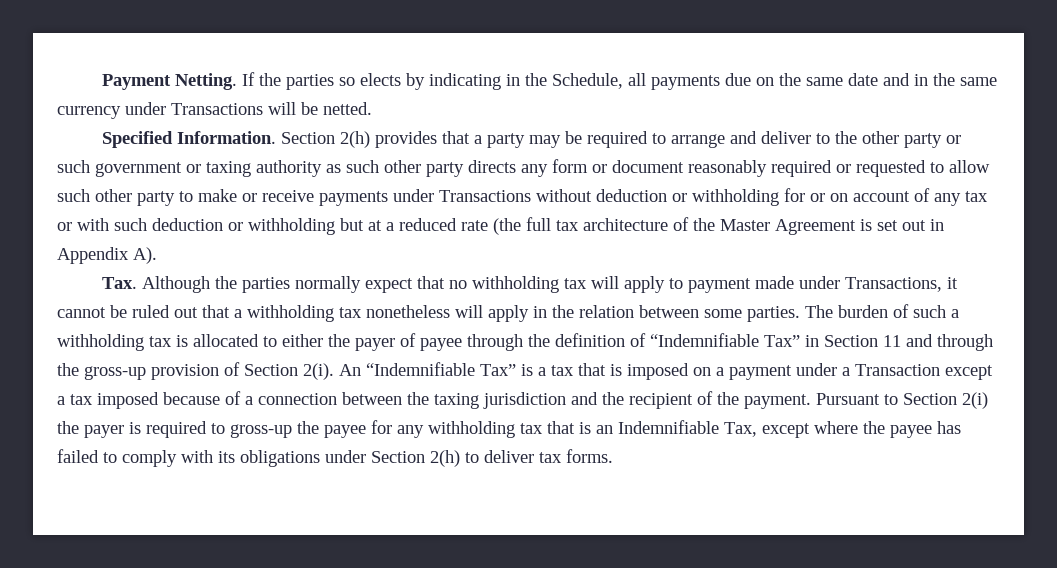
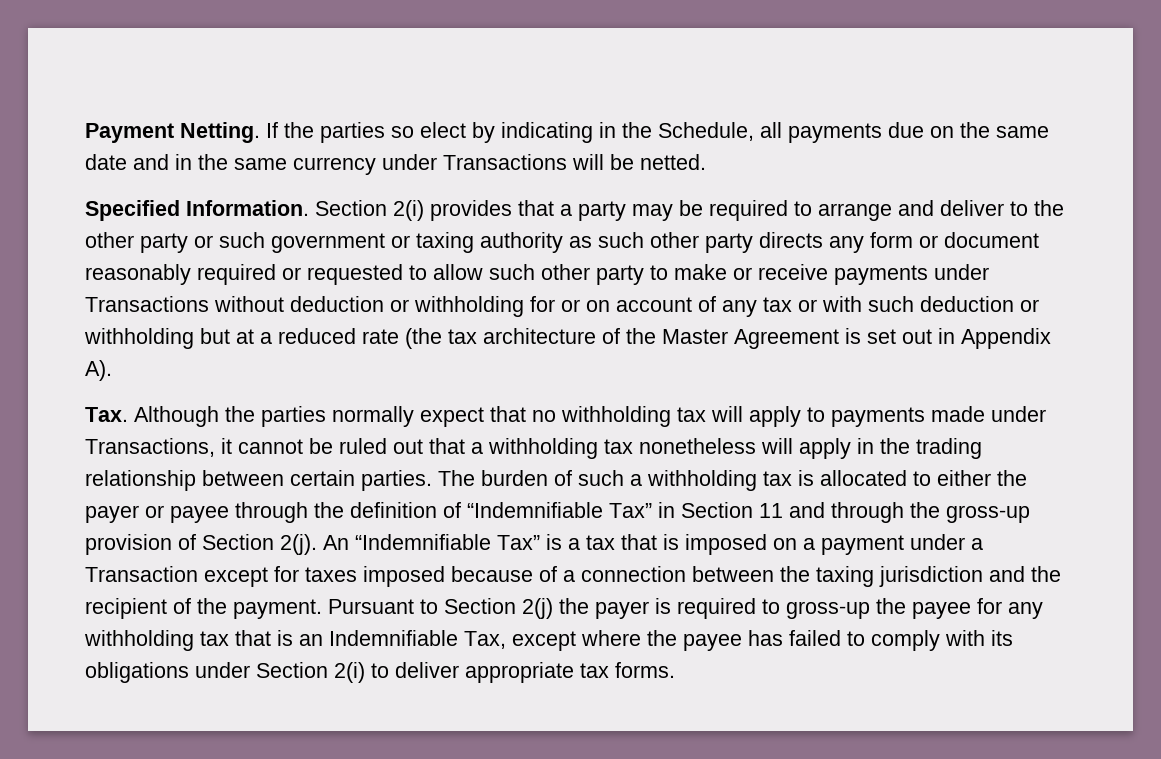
- If the parties so elects by indicating in the Schedule, all payments due on the same date and in the same currency under Transactions will be netted.
+ If the parties so elect by indicating in the Schedule, all payments due on the same date and in the same currency under Transactions will be netted.
- Section 2(h) provides that a party may be required to arrange and deliver to the other party or such government or taxing authority as such other party directs any form or document reasonably required or requested to allow such other party to make or receive payments under Transactions without deduction or withholding for or on account of any tax or with such deduction or withholding but at a reduced rate (the full tax architecture of the Master Agreement is set out in Appendix A).
+ Section 2(i) provides that a party may be required to arrange and deliver to the other party or such government or taxing authority as such other party directs any form or document reasonably required or requested to allow such other party to make or receive payments under Transactions without deduction or withholding for or on account of any tax or with such deduction or withholding but at a reduced rate (the tax architecture of the Master Agreement is set out in Appendix A).
- Tax. Although the parties normally expect that no withholding tax will apply to payment made under Transactions, it cannot be ruled out that a withholding tax nonetheless will apply in the relation between some parties.
+ Tax. Although the parties normally expect that no withholding tax will apply to payments made under Transactions, it cannot be ruled out that a withholding tax nonetheless will apply in the trading relationship between certain parties.
- The burden of such a withholding tax is allocated to either the payer of payee through the definition of “Indemnifiable Tax” in Section 11 and through the gross-up provision of Section 2(i).
+ The burden of such a withholding tax is allocated to either the payer or payee through the definition of “Indemnifiable Tax” in Section 11 and through the gross-up provision of Section 2(j).
- An “Indemnifiable Tax” is a tax that is imposed on a payment under a Transaction except a tax imposed because of a connection between the taxing jurisdiction and the recipient of the payment.
+ An “Indemnifiable Tax” is a tax that is imposed on a payment under a Transaction except for taxes imposed because of a connection between the taxing jurisdiction and the recipient of the payment.
- Pursuant to Section 2(i) the payer is required to gross-up the payee for any withholding tax that is an Indemnifiable Tax, except where the payee has failed to comply with its obligations under Section 2(h) to deliver tax forms.
+ Pursuant to Section 2(j) the payer is required to gross-up the payee for any withholding tax that is an Indemnifiable Tax, except where the payee has failed to comply with its obligations under Section 2(i) to deliver appropriate tax forms.

